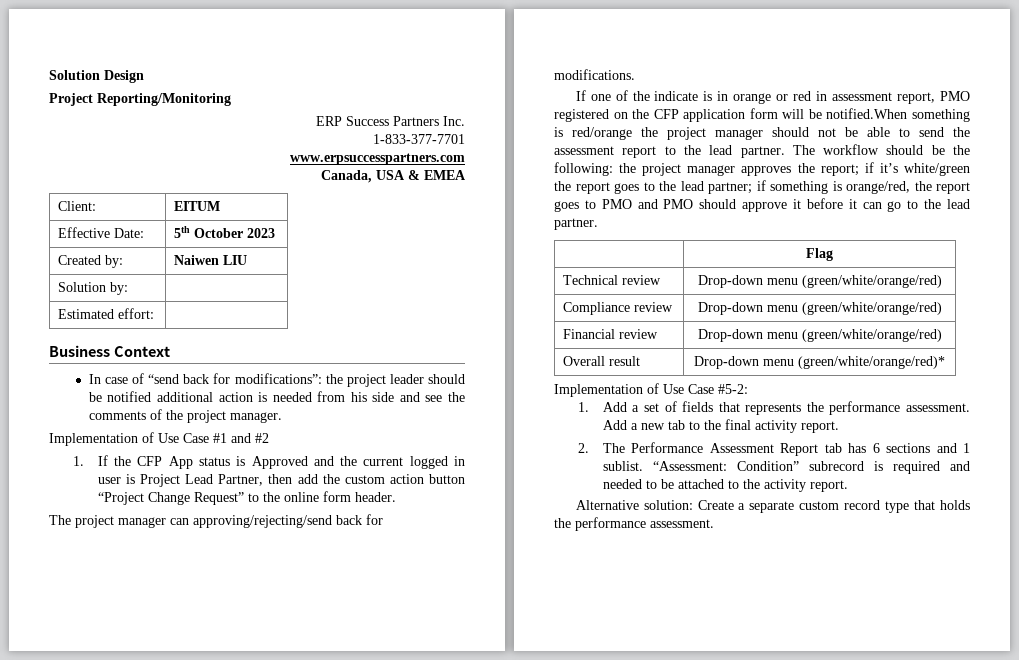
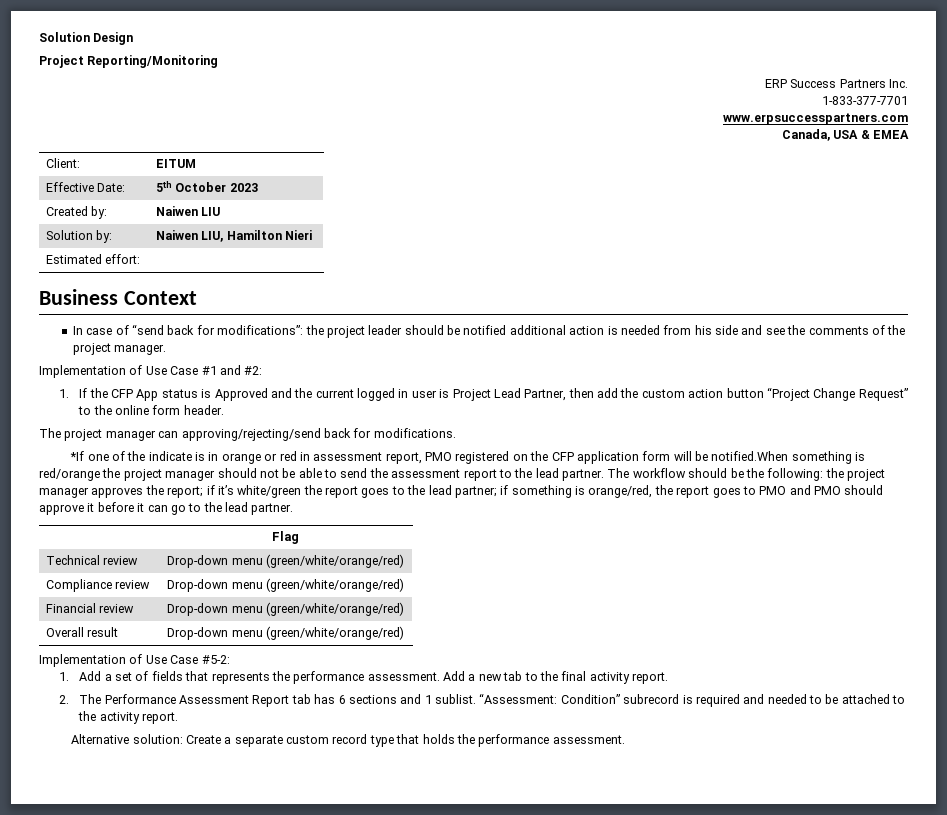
- Solution by: |
+ Solution by: | Naiwen LIU, Hamilton Nieri
- Implementation of Use Case #1 and #2
+ Implementation of Use Case #1 and #2:
- If one of the indicate is in orange or red in assessment report, PMO registered on the CFP application form will be notified.When something is red/orange the project manager should not be able to send the assessment report to the lead partner.
+ *If one of the indicate is in orange or red in assessment report, PMO registered on the CFP application form will be notified.When something is red/orange the project manager should not be able to send the assessment report to the lead partner.
- Overall result | Drop-down menu (green/white/orange/red)*
+ Overall result | Drop-down menu (green/white/orange/red)

